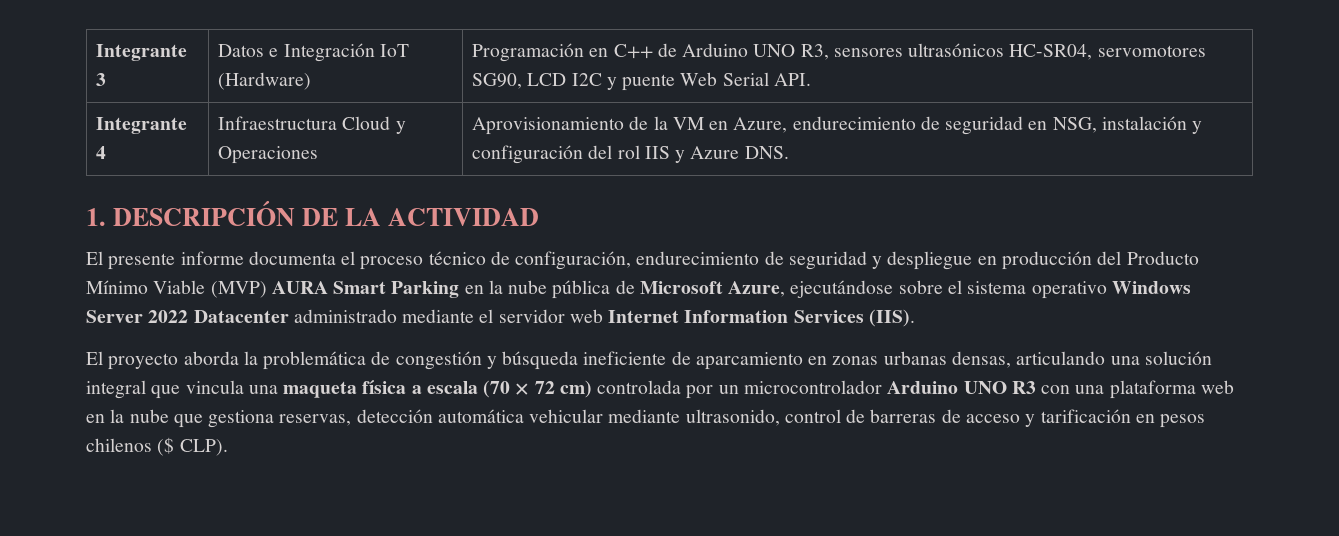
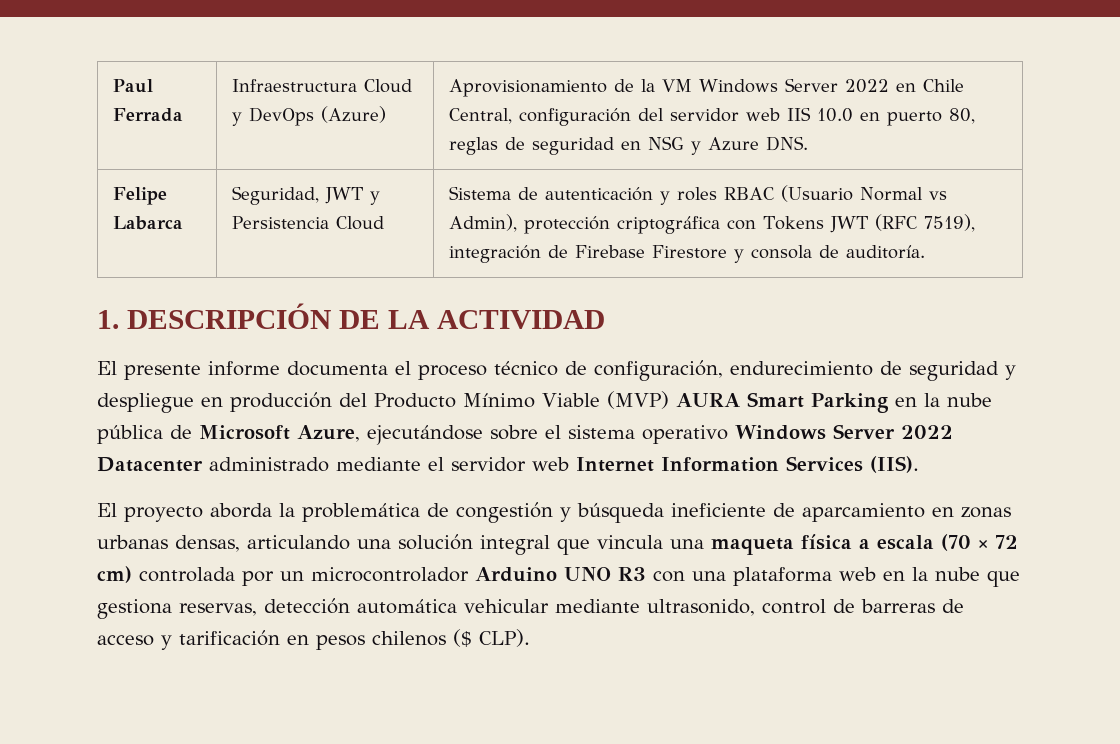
- Integrante 3 | Datos e Integración IoT (Hardware) | Programación en C++ de Arduino UNO R3, sensores ultrasónicos HC-SR04, servomotores SG90, LCD I2C y puente Web Serial API.
- Integrante 4 | Infraestructura Cloud y Operaciones | Aprovisionamiento de la VM en Azure, endurecimiento de seguridad en NSG, instalación y configuración del rol IIS y Azure DNS.
+ Paul Ferrada | Infraestructura Cloud y DevOps (Azure) | Aprovisionamiento de la VM Windows Server 2022 en Chile Central, configuración del servidor web IIS 10.0 en puerto 80, reglas de seguridad en NSG y Azure DNS.
+ Felipe Labarca | Seguridad, JWT y Persistencia Cloud | Sistema de autenticación y roles RBAC (Usuario Normal vs Admin), protección criptográfica con Tokens JWT (RFC 7519), integración de Firebase Firestore y consola de auditoría.

